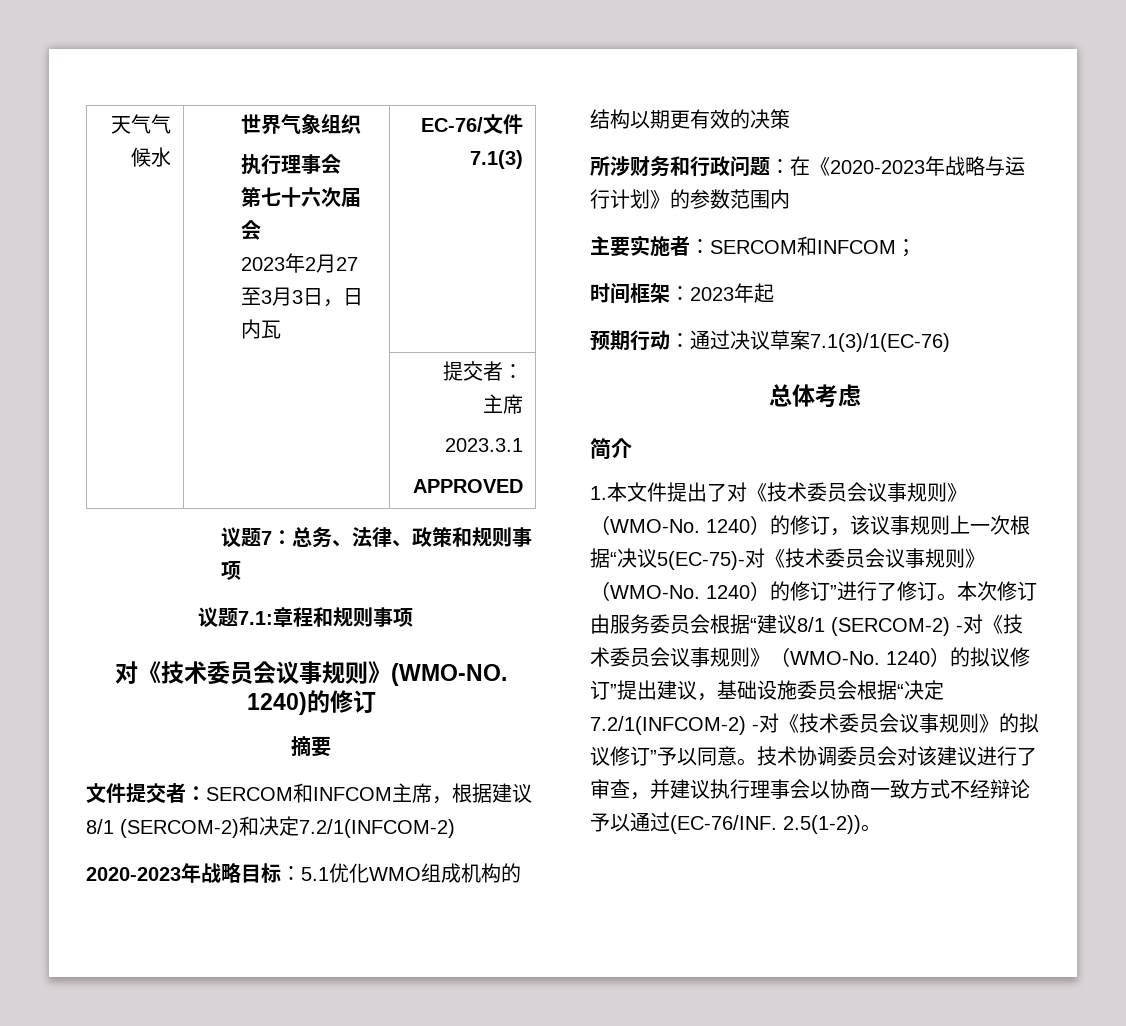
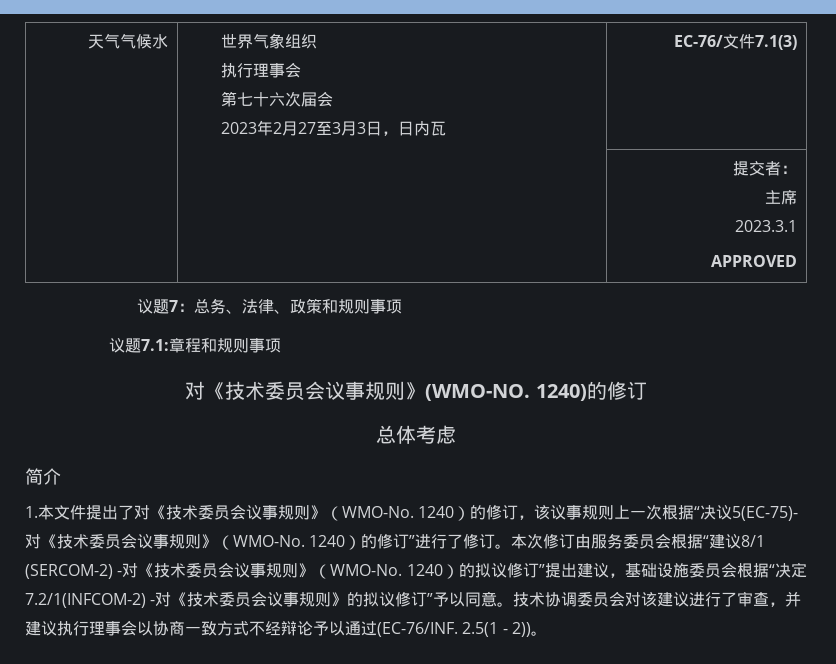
- 摘要
- 文件提交者：SERCOM和INFCOM主席，根据建议8/1 (SERCOM-2)和决定7.2/1(INFCOM-2)
- 2020-2023年战略目标：5.1优化WMO组成机构的结构以期更有效的决策
- 所涉财务和行政问题：在《2020-2023年战略与运行计划》的参数范围内
- 主要实施者：SERCOM和INFCOM；
- 时间框架：2023年起
- 预期行动：通过决议草案7.1(3)/1(EC-76)
- 2.5(1-2))。
+ 2.5(1 - 2))。

